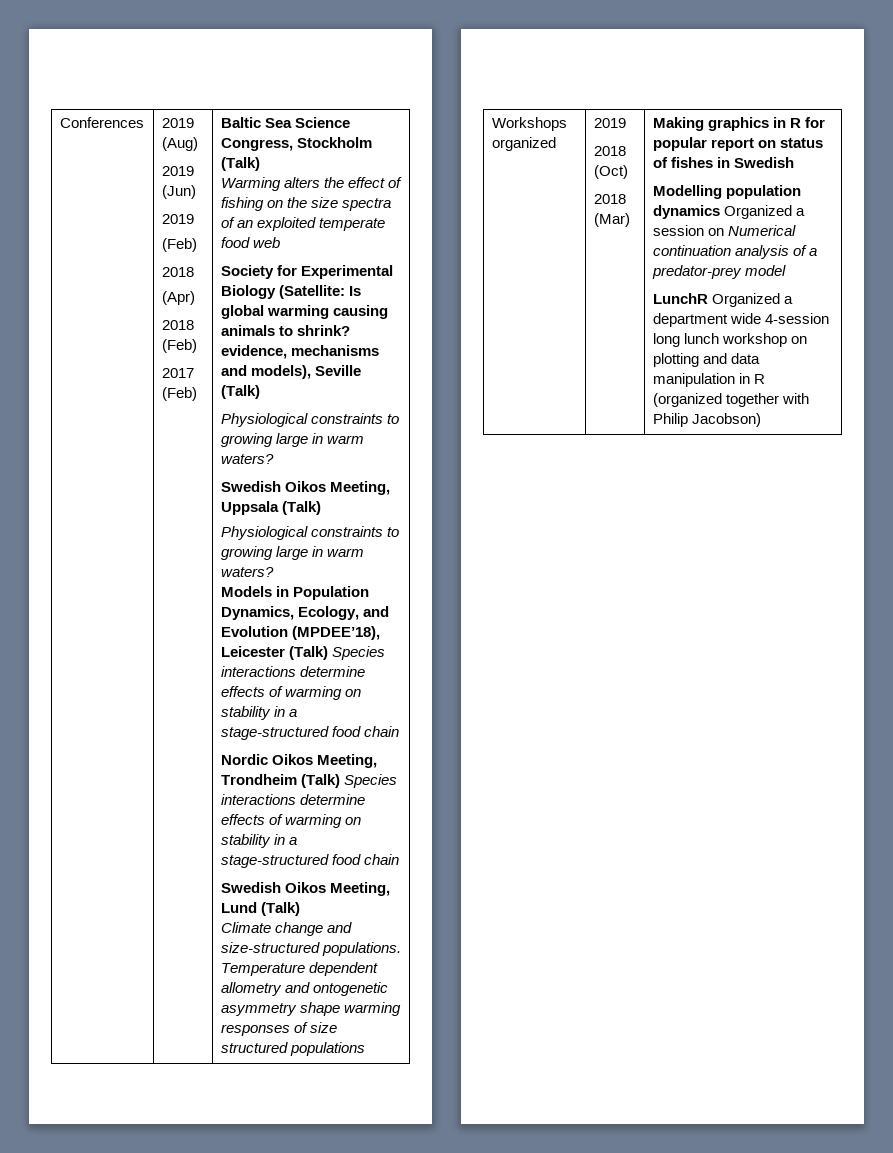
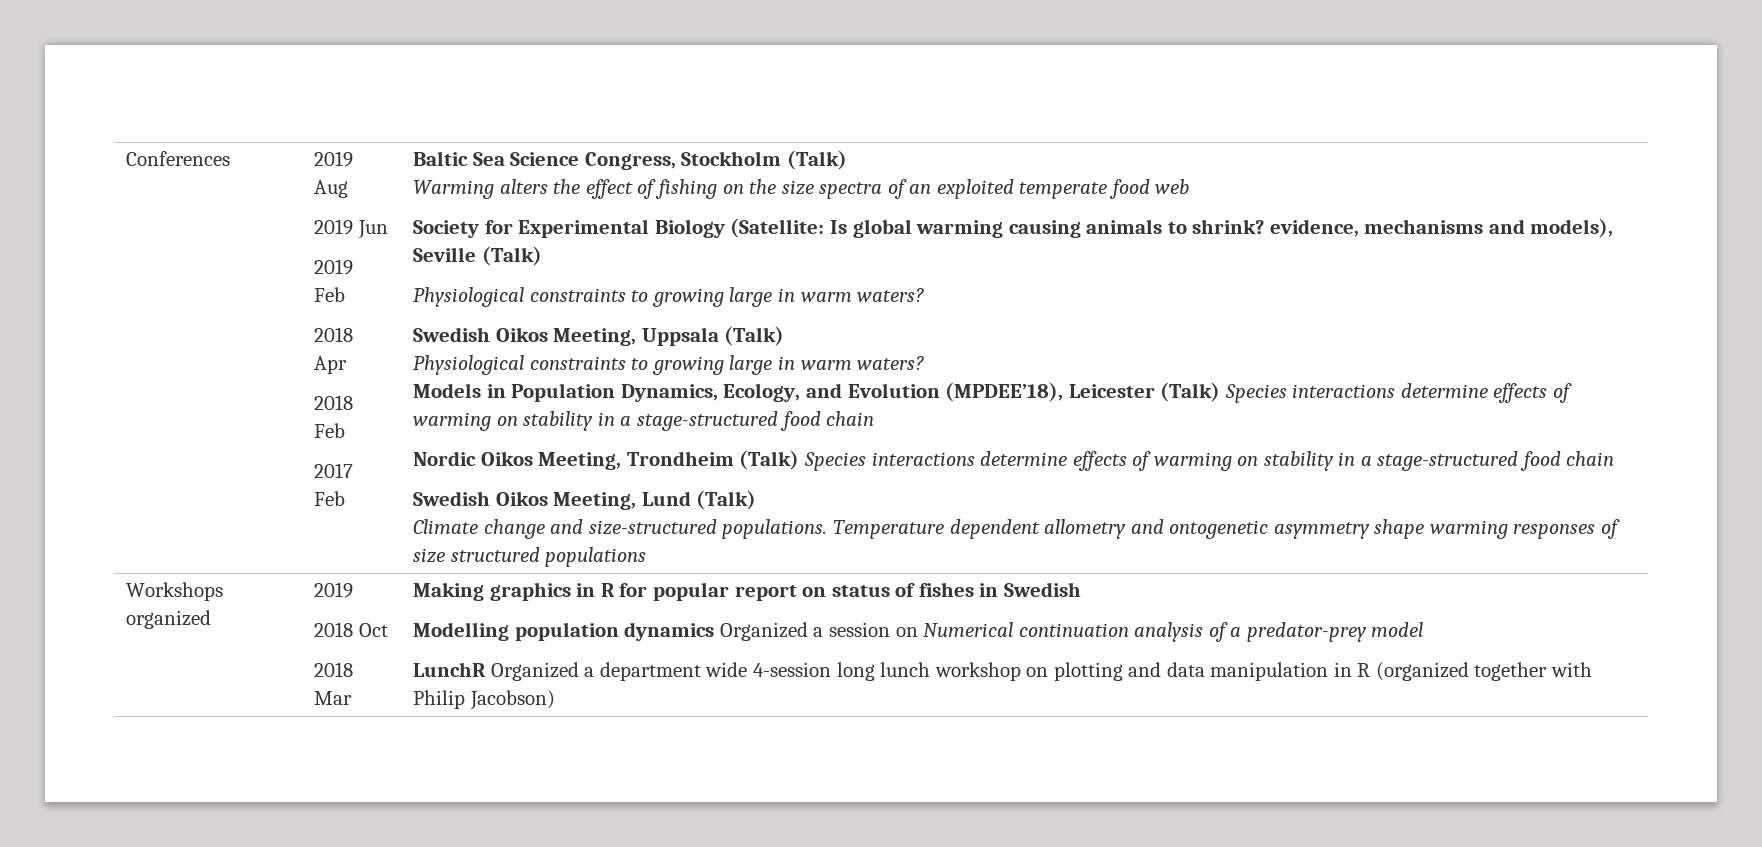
- 2019 (Aug)
- 2019 (Jun)
- 2019
- (Feb)
- 2018
- (Apr)
- 2018 (Feb)
+ 2019 Aug
+ 2019 Jun
+ 2019 Feb
+ 2018 Apr
+ 2018 Feb
- 2017 (Feb)
+ 2017 Feb
- 2018 (Oct)
- 2018 (Mar)
+ 2018 Oct
+ 2018 Mar

